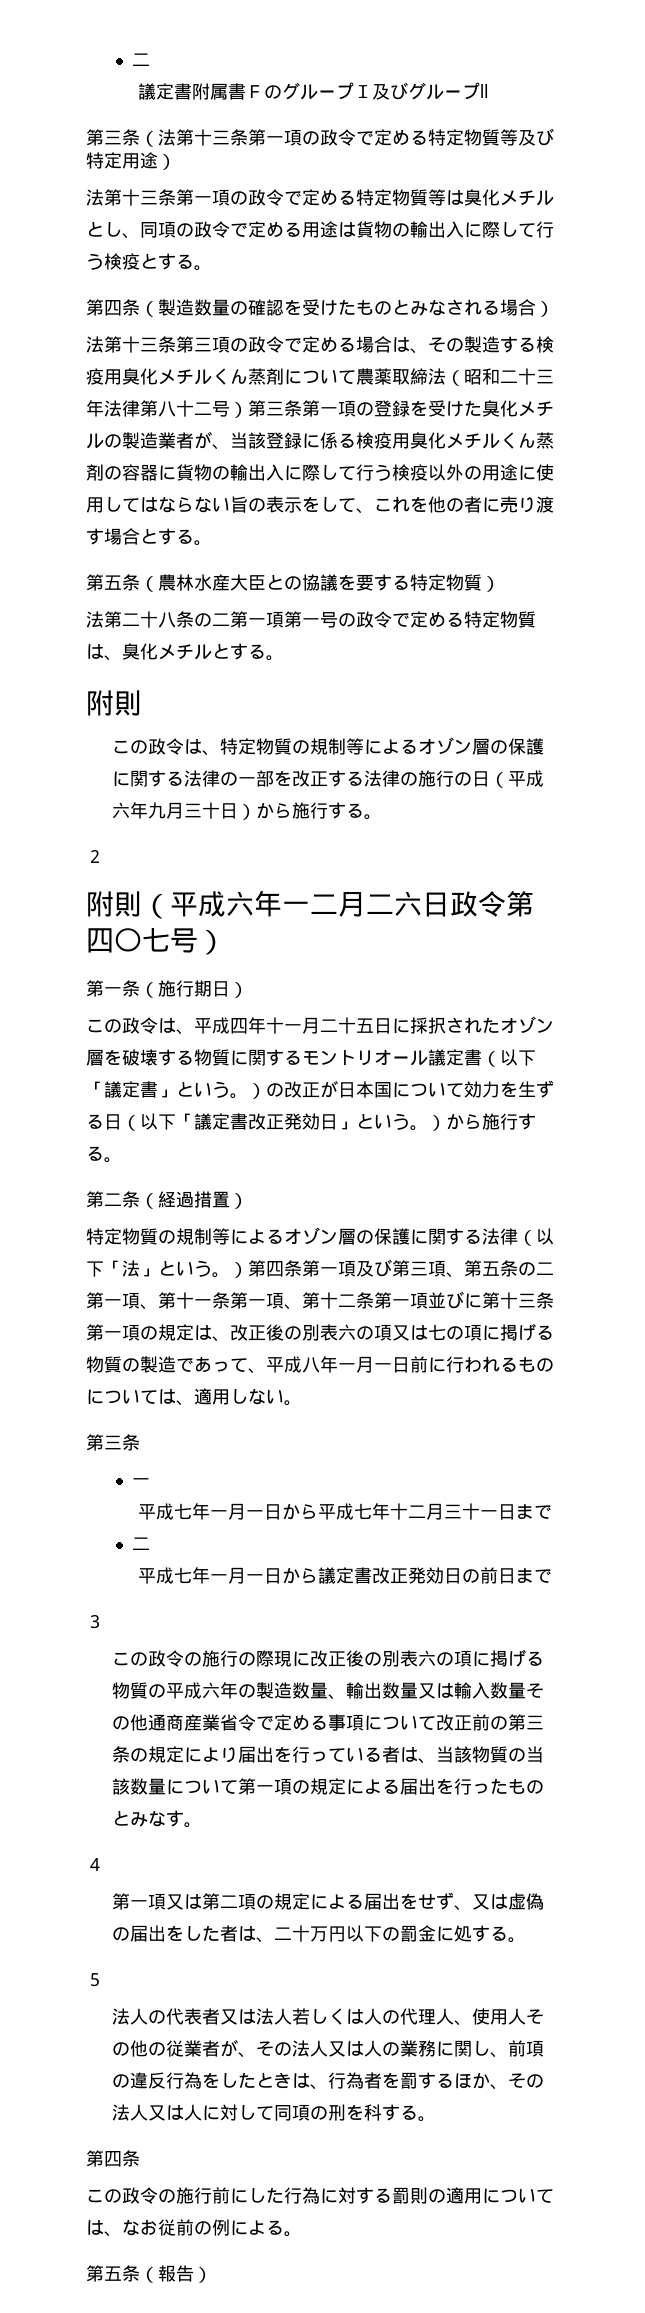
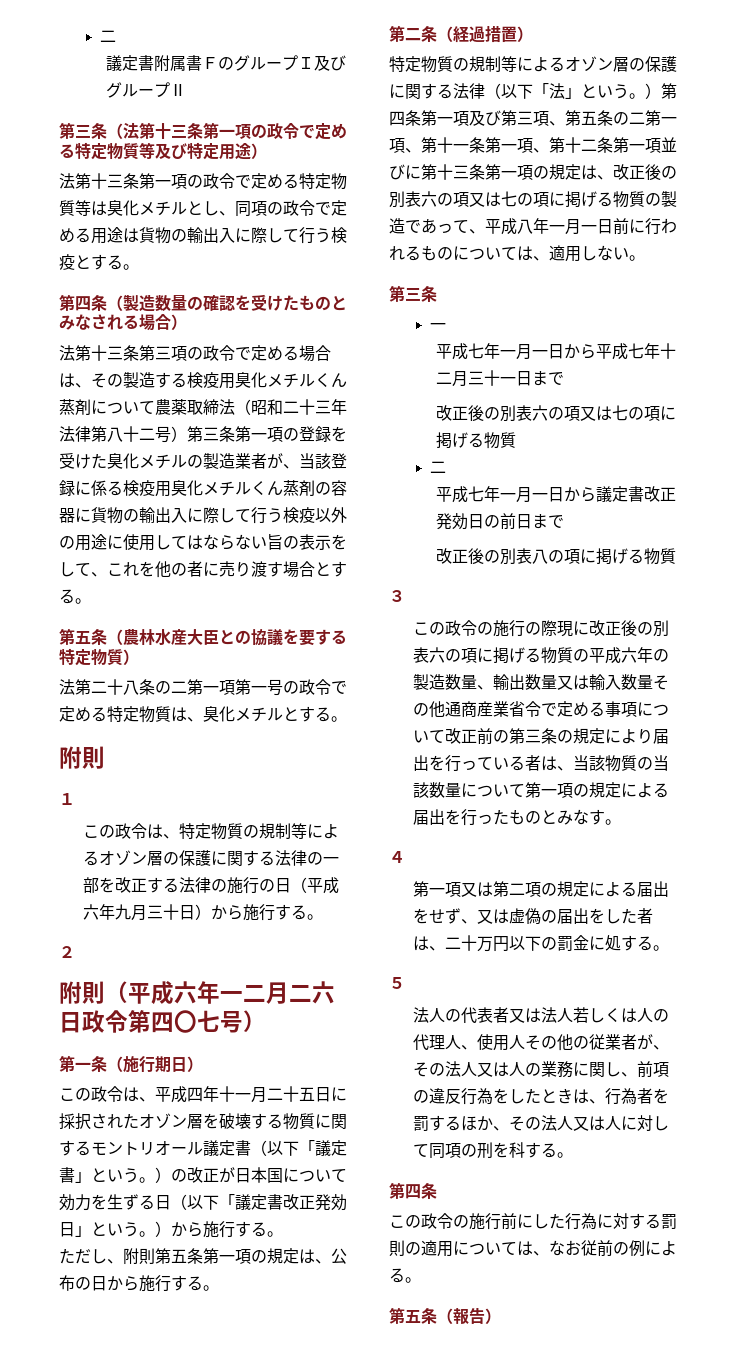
  法第二十八条の二第一項第一号の政令で定める特定物質は、臭化メチルとする。
  附則
+ １
+ ただし、附則第五条第一項の規定は、公布の日から施行する。
  平成七年一月一日から平成七年十二月三十一日まで
+ 改正後の別表六の項又は七の項に掲げる物質
+ 改正後の別表八の項に掲げる物質

